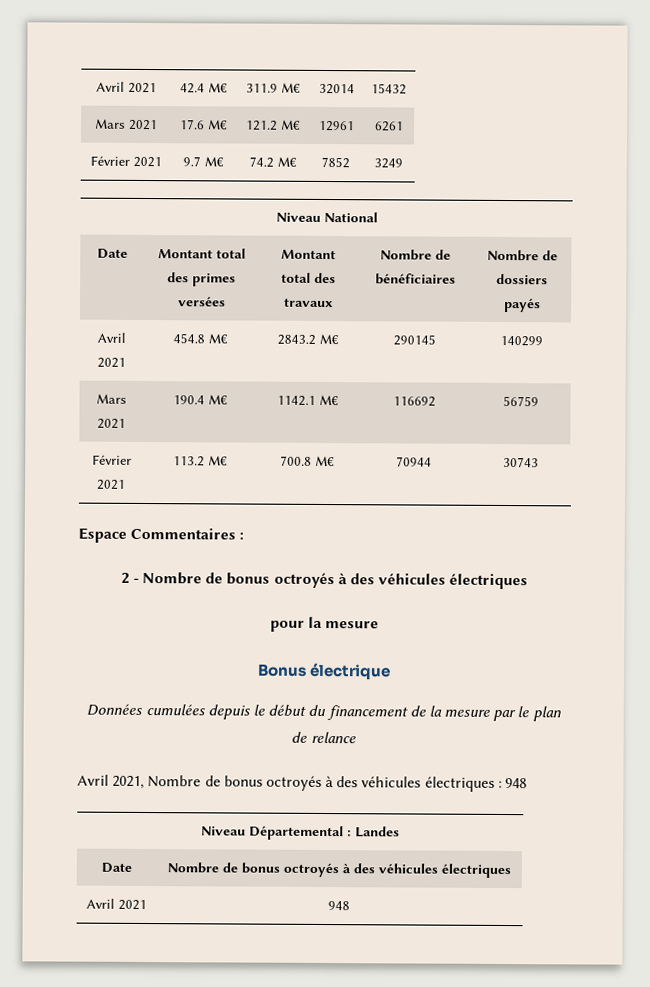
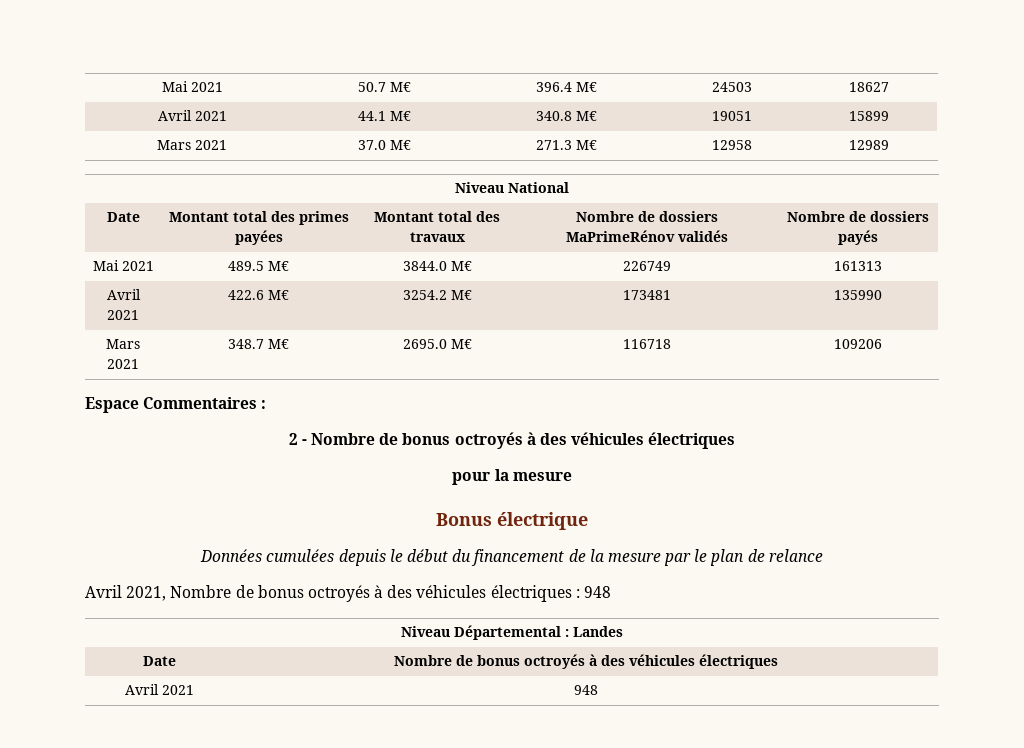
- Avril 2021 | 42.4 M€ | 311.9 M€ | 32014 | 15432
- Mars 2021 | 17.6 M€ | 121.2 M€ | 12961 | 6261
- Février 2021 | 9.7 M€ | 74.2 M€ | 7852 | 3249
+ Mai 2021 | 50.7 M€ | 396.4 M€ | 24503 | 18627
+ Avril 2021 | 44.1 M€ | 340.8 M€ | 19051 | 15899
+ Mars 2021 | 37.0 M€ | 271.3 M€ | 12958 | 12989
- Date | Montant total des primes versées | Montant total des travaux | Nombre de bénéficiaires | Nombre de dossiers payés
+ Date | Montant total des primes payées | Montant total des travaux | Nombre de dossiers MaPrimeRénov validés | Nombre de dossiers payés
- Avril 2021 | 454.8 M€ | 2843.2 M€ | 290145 | 140299
- Mars 2021 | 190.4 M€ | 1142.1 M€ | 116692 | 56759
- Février 2021 | 113.2 M€ | 700.8 M€ | 70944 | 30743
+ Mai 2021 | 489.5 M€ | 3844.0 M€ | 226749 | 161313
+ Avril 2021 | 422.6 M€ | 3254.2 M€ | 173481 | 135990
+ Mars 2021 | 348.7 M€ | 2695.0 M€ | 116718 | 109206

